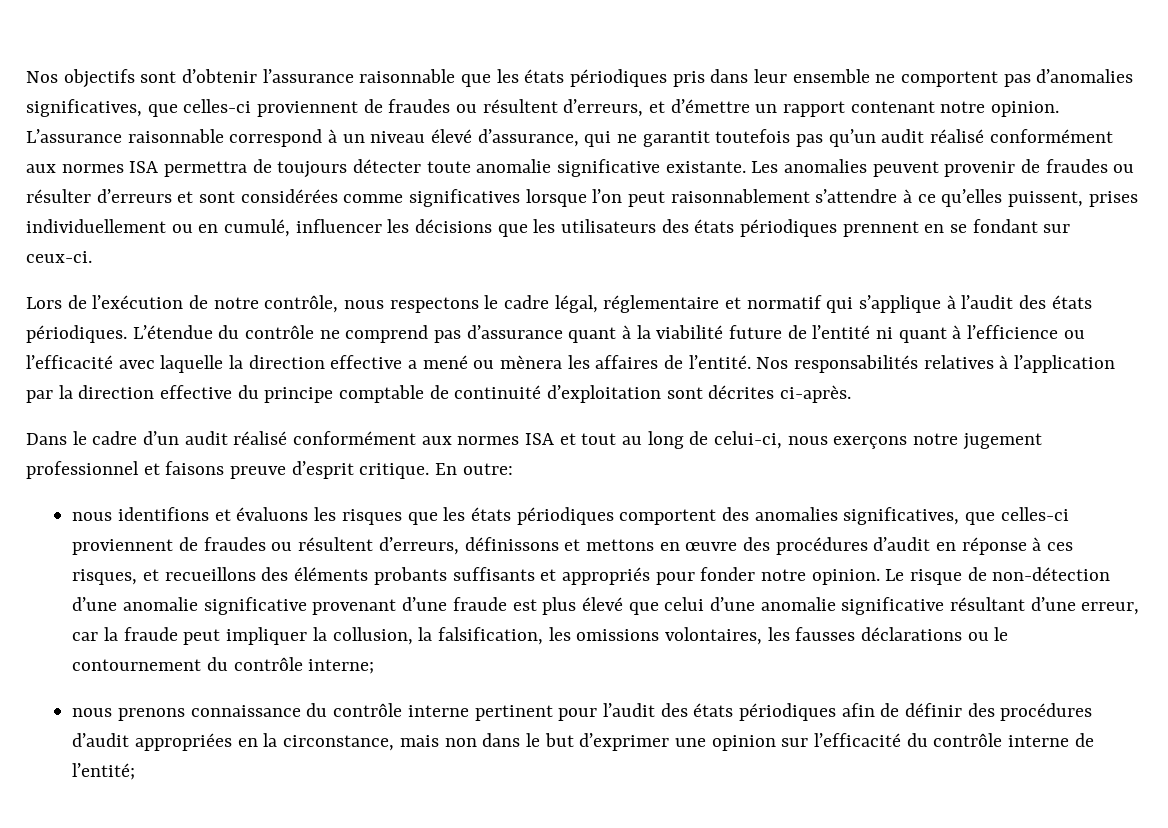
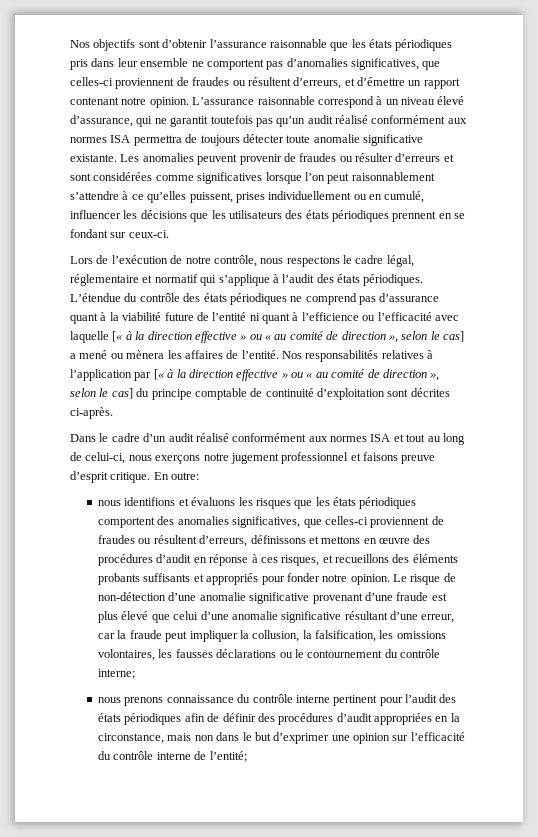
- L’étendue du contrôle ne comprend pas d’assurance quant à la viabilité future de l’entité ni quant à l’efficience ou l’efficacité avec laquelle la direction effective a mené ou mènera les affaires de l’entité.
+ L’étendue du contrôle des états périodiques ne comprend pas d’assurance quant à la viabilité future de l’entité ni quant à l’efficience ou l’efficacité avec laquelle [« à la direction effective » ou « au comité de direction », selon le cas] a mené ou mènera les affaires de l’entité.
- Nos responsabilités relatives à l’application par la direction effective du principe comptable de continuité d’exploitation sont décrites ci-après.
+ Nos responsabilités relatives à l’application par [« à la direction effective » ou « au comité de direction », selon le cas] du principe comptable de continuité d’exploitation sont décrites ci-après.

